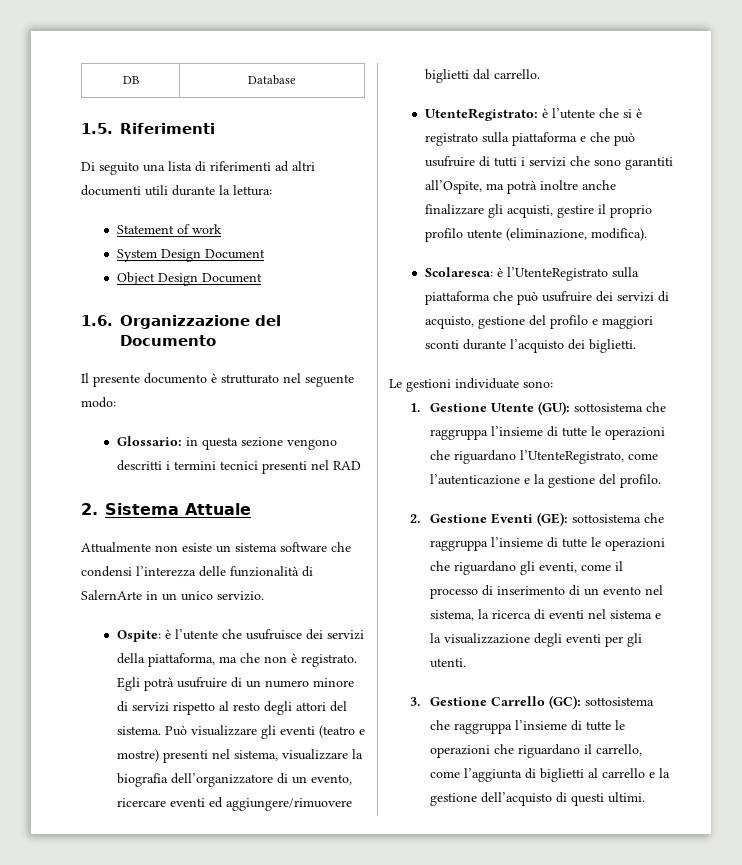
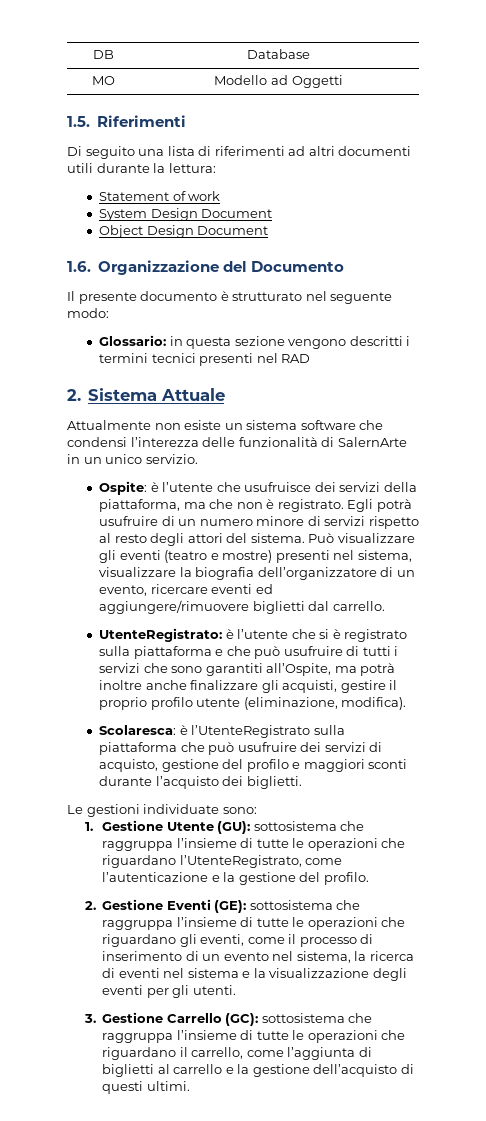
+ MO | Modello ad Oggetti

